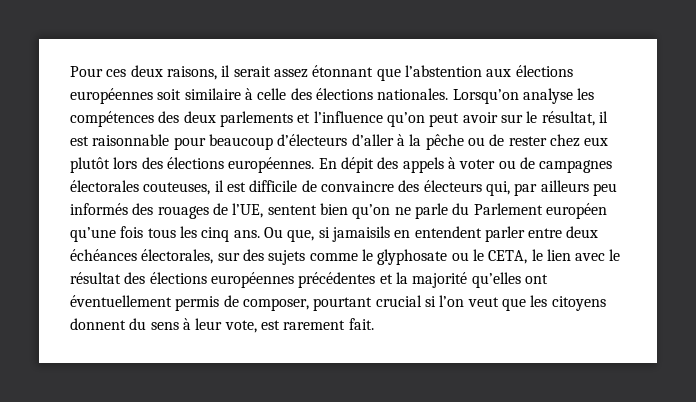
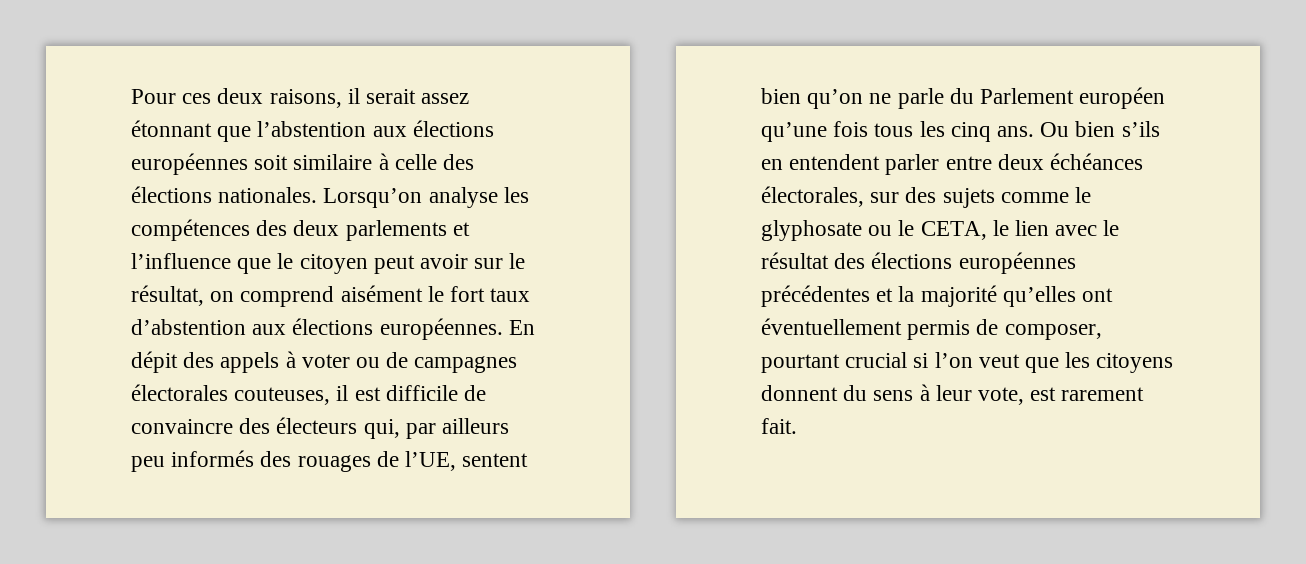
- Lorsqu’on analyse les compétences des deux parlements et l’influence qu’on peut avoir sur le résultat, il est raisonnable pour beaucoup d’électeurs d’aller à la pêche ou de rester chez eux plutôt lors des élections européennes.
+ Lorsqu’on analyse les compétences des deux parlements et l’influence que le citoyen peut avoir sur le résultat, on comprend aisément le fort taux d’abstention aux élections européennes.
- Ou que, si jamaisils en entendent parler entre deux échéances électorales, sur des sujets comme le glyphosate ou le CETA, le lien avec le résultat des élections européennes précédentes et la majorité qu’elles ont éventuellement permis de composer, pourtant crucial si l’on veut que les citoyens donnent du sens à leur vote, est rarement fait.
+ Ou bien s’ils en entendent parler entre deux échéances électorales, sur des sujets comme le glyphosate ou le CETA, le lien avec le résultat des élections européennes précédentes et la majorité qu’elles ont éventuellement permis de composer, pourtant crucial si l’on veut que les citoyens donnent du sens à leur vote, est rarement fait.

